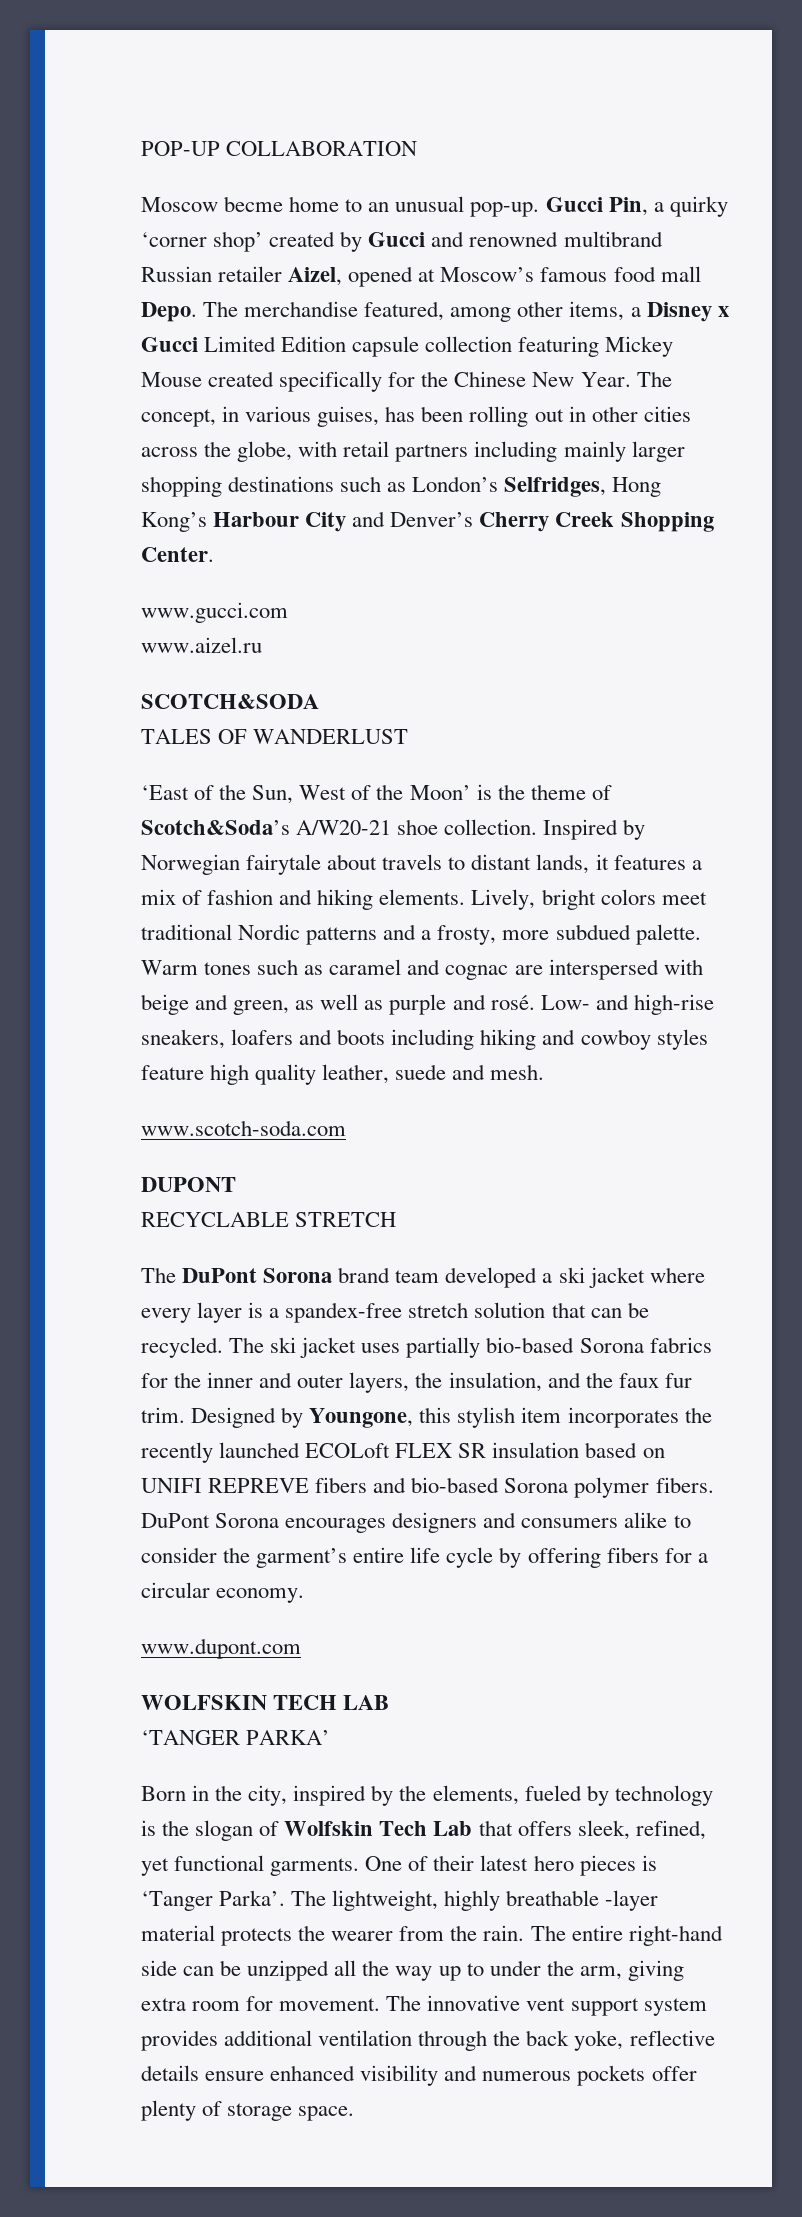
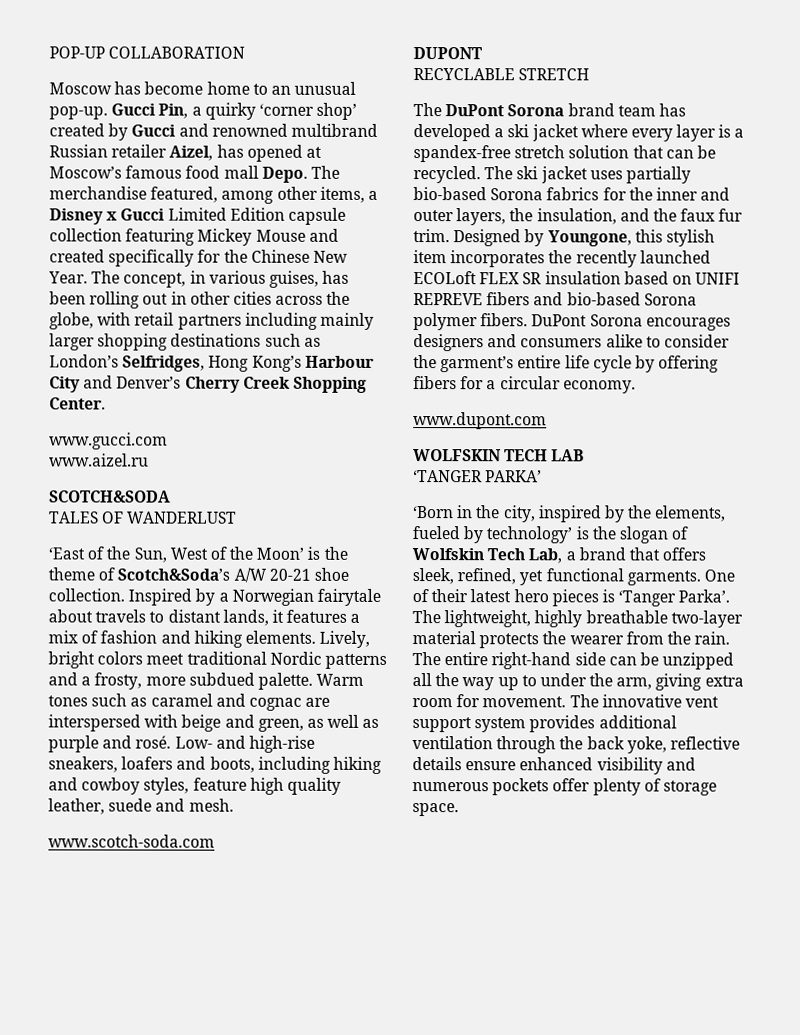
- Moscow becme home to an unusual pop-up.
+ Moscow has become home to an unusual pop-up.
- Gucci Pin, a quirky ‘corner shop’ created by Gucci and renowned multibrand Russian retailer Aizel, opened at Moscow’s famous food mall Depo.
+ Gucci Pin, a quirky ‘corner shop’ created by Gucci and renowned multibrand Russian retailer Aizel, has opened at Moscow’s famous food mall Depo.
- The merchandise featured, among other items, a Disney x Gucci Limited Edition capsule collection featuring Mickey Mouse created specifically for the Chinese New Year.
+ The merchandise featured, among other items, a Disney x Gucci Limited Edition capsule collection featuring Mickey Mouse and created specifically for the Chinese New Year.
- ‘East of the Sun, West of the Moon’ is the theme of Scotch&Soda’s A/W20-21 shoe collection.
+ ‘East of the Sun, West of the Moon’ is the theme of Scotch&Soda’s A/W 20-21 shoe collection.
- Inspired by Norwegian fairytale about travels to distant lands, it features a mix of fashion and hiking elements.
+ Inspired by a Norwegian fairytale about travels to distant lands, it features a mix of fashion and hiking elements.
- Low- and high-rise sneakers, loafers and boots including hiking and cowboy styles feature high quality leather, suede and mesh.
+ Low- and high-rise sneakers, loafers and boots, including hiking and cowboy styles, feature high quality leather, suede and mesh.
- The DuPont Sorona brand team developed a ski jacket where every layer is a spandex-free stretch solution that can be recycled.
+ The DuPont Sorona brand team has developed a ski jacket where every layer is a spandex-free stretch solution that can be recycled.
- Born in the city, inspired by the elements, fueled by technology is the slogan of Wolfskin Tech Lab that offers sleek, refined, yet functional garments.
+ ‘Born in the city, inspired by the elements, fueled by technology’ is the slogan of Wolfskin Tech Lab, a brand that offers sleek, refined, yet functional garments.
- The lightweight, highly breathable -layer material protects the wearer from the rain.
+ The lightweight, highly breathable two-layer material protects the wearer from the rain.

